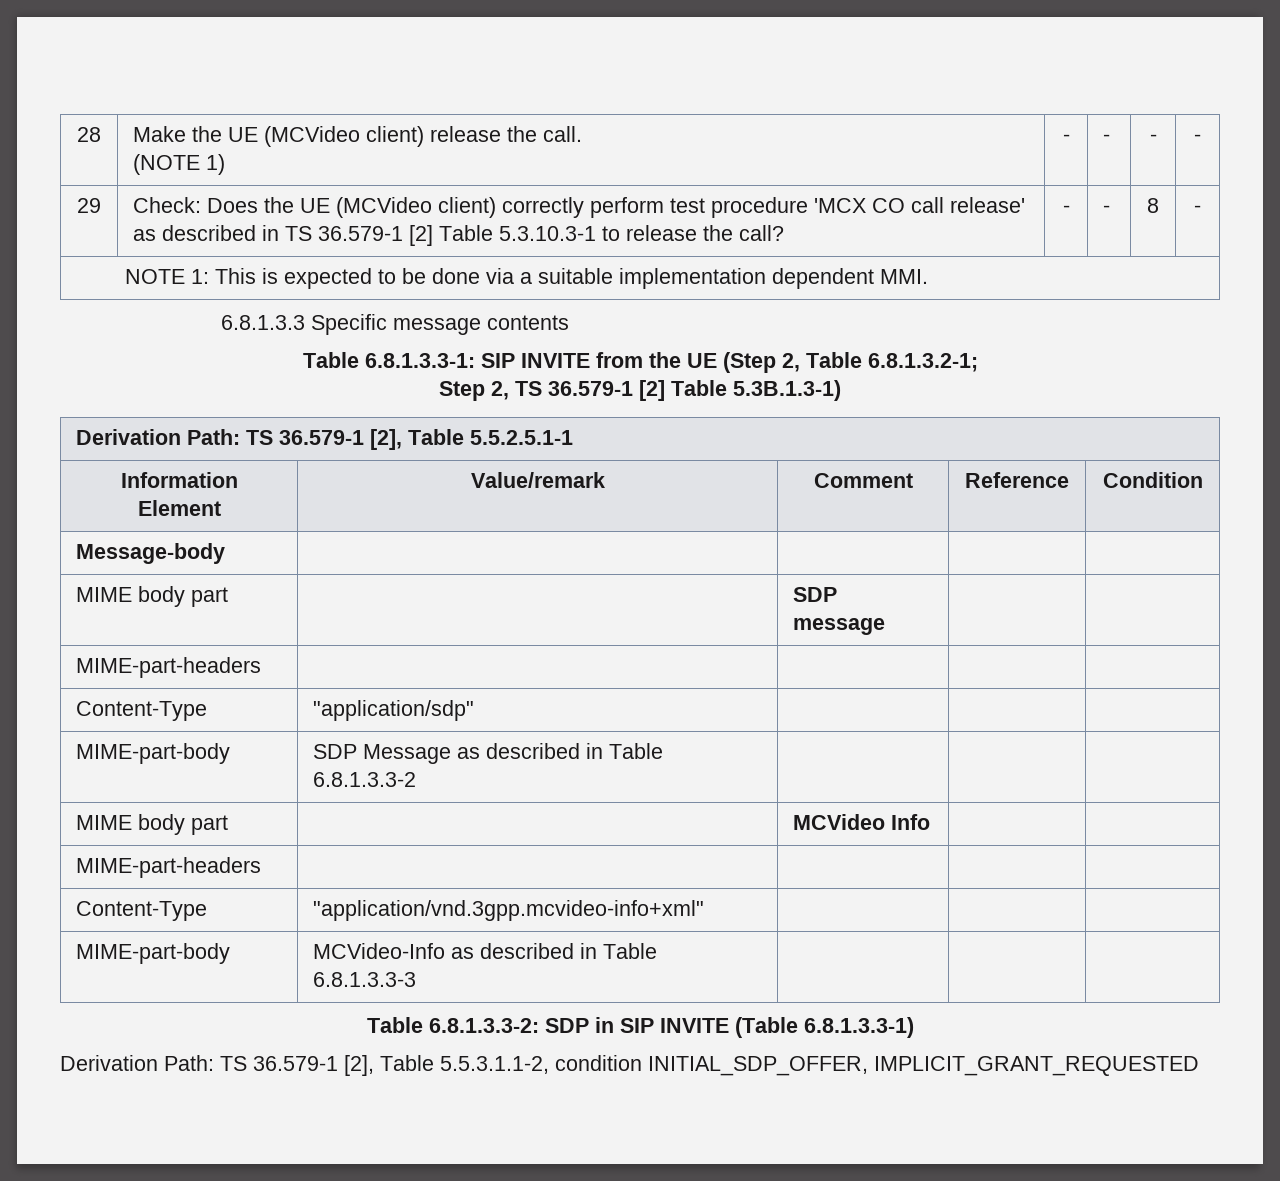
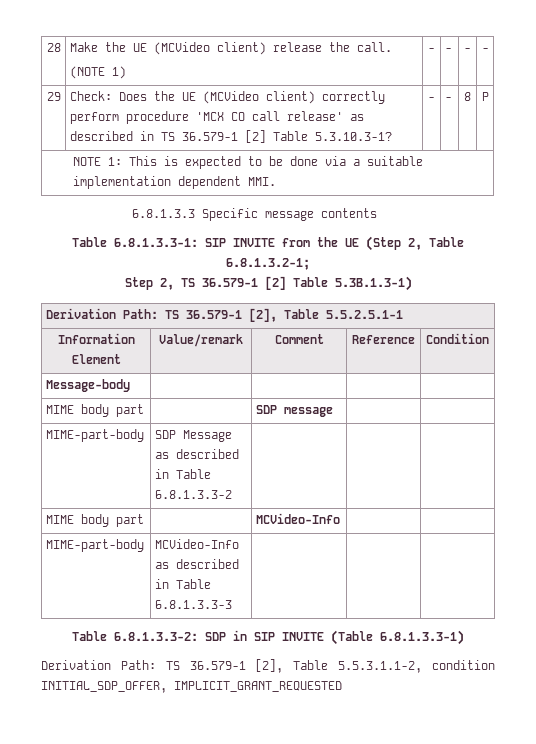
- 29 | Check: Does the UE (MCVideo client) correctly perform test procedure 'MCX CO call release' as described in TS 36.579-1 [2] Table 5.3.10.3-1 to release the call? | - | - | 8 | -
+ 29 | Check: Does the UE (MCVideo client) correctly perform procedure 'MCX CO call release' as described in TS 36.579-1 [2] Table 5.3.10.3-1? | - | - | 8 | P
  MIME body part | | SDP message | |
- MIME-part-headers | | | |
- Content-Type | "application/sdp" | | |
- MIME body part | | MCVideo Info | |
- MIME-part-headers | | | |
- Content-Type | "application/vnd.3gpp.mcvideo-info+xml" | | |
+ MIME body part | | MCVideo-Info | |

